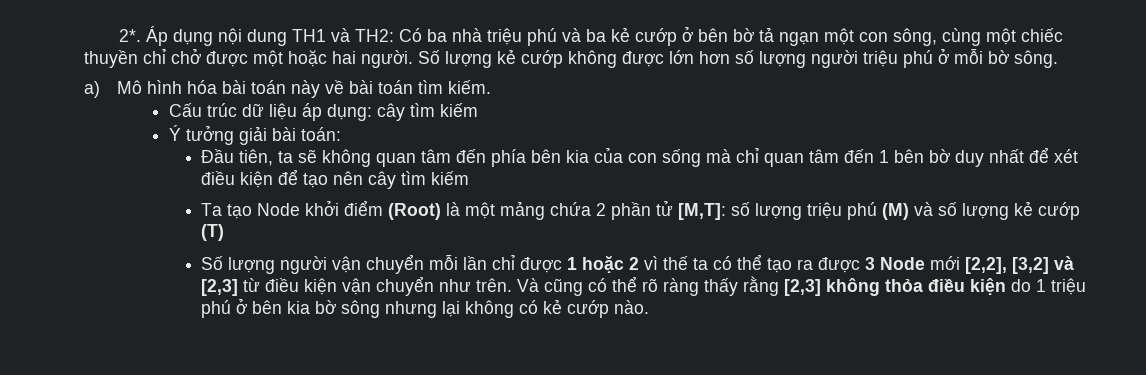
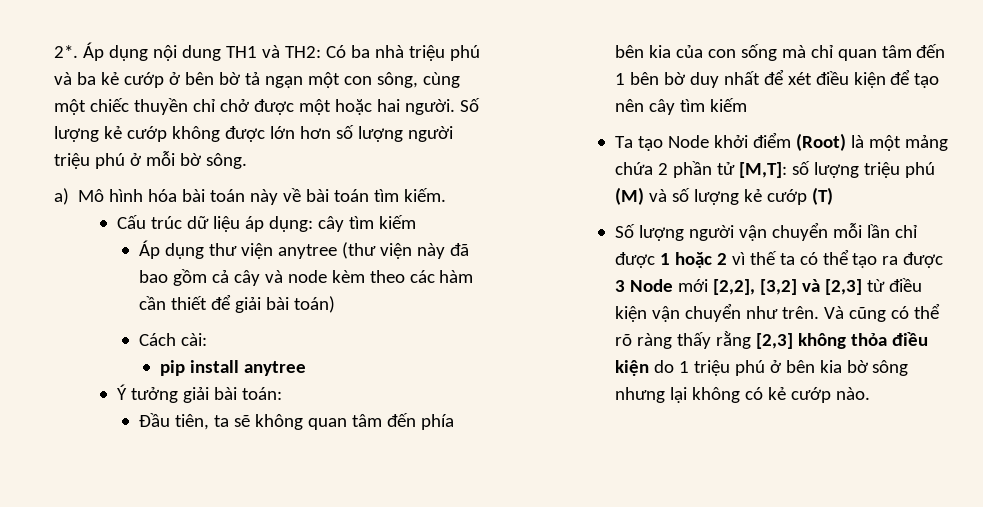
+ Áp dụng thư viện anytree (thư viện này đã bao gồm cả cây và node kèm theo các hàm cần thiết để giải bài toán)
+ Cách cài:
+ pip install anytree

